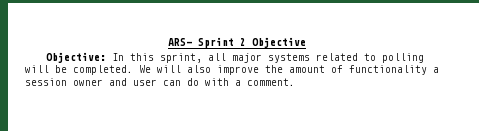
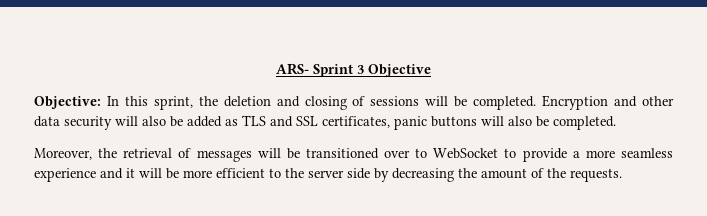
- ARS- Sprint 2 Objective
+ ARS- Sprint 3 Objective
- Objective: In this sprint, all major systems related to polling will be completed. We will also improve the amount of functionality a session owner and user can do with a comment.
+ Objective: In this sprint, the deletion and closing of sessions will be completed. Encryption and other data security will also be added as TLS and SSL certificates, panic buttons will also be completed.
+ Moreover, the retrieval of messages will be transitioned over to WebSocket to provide a more seamless experience and it will be more efficient to the server side by decreasing the amount of the requests.

